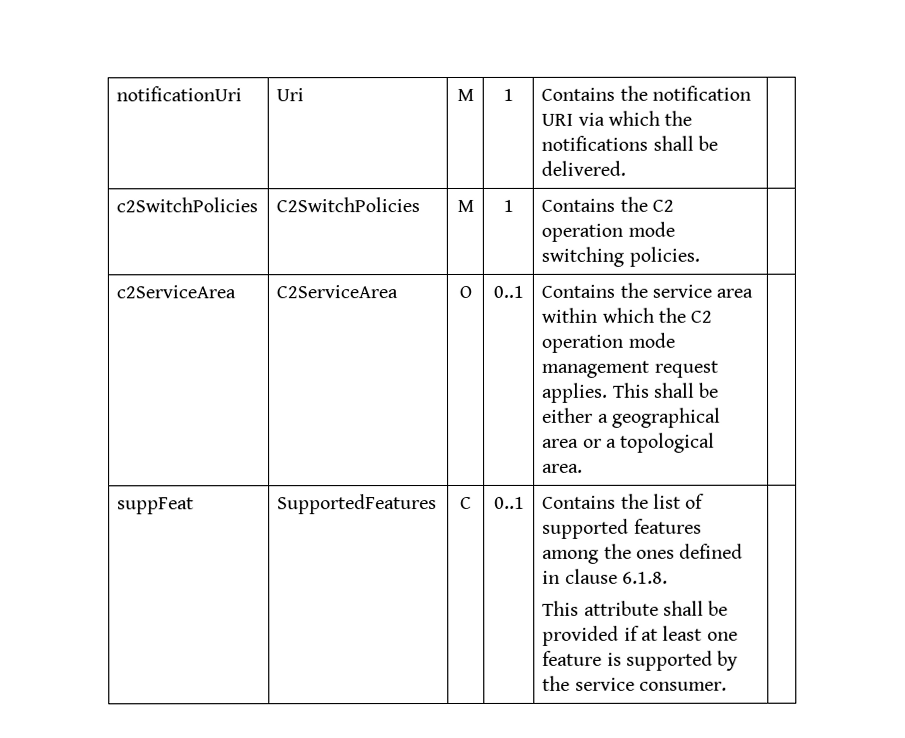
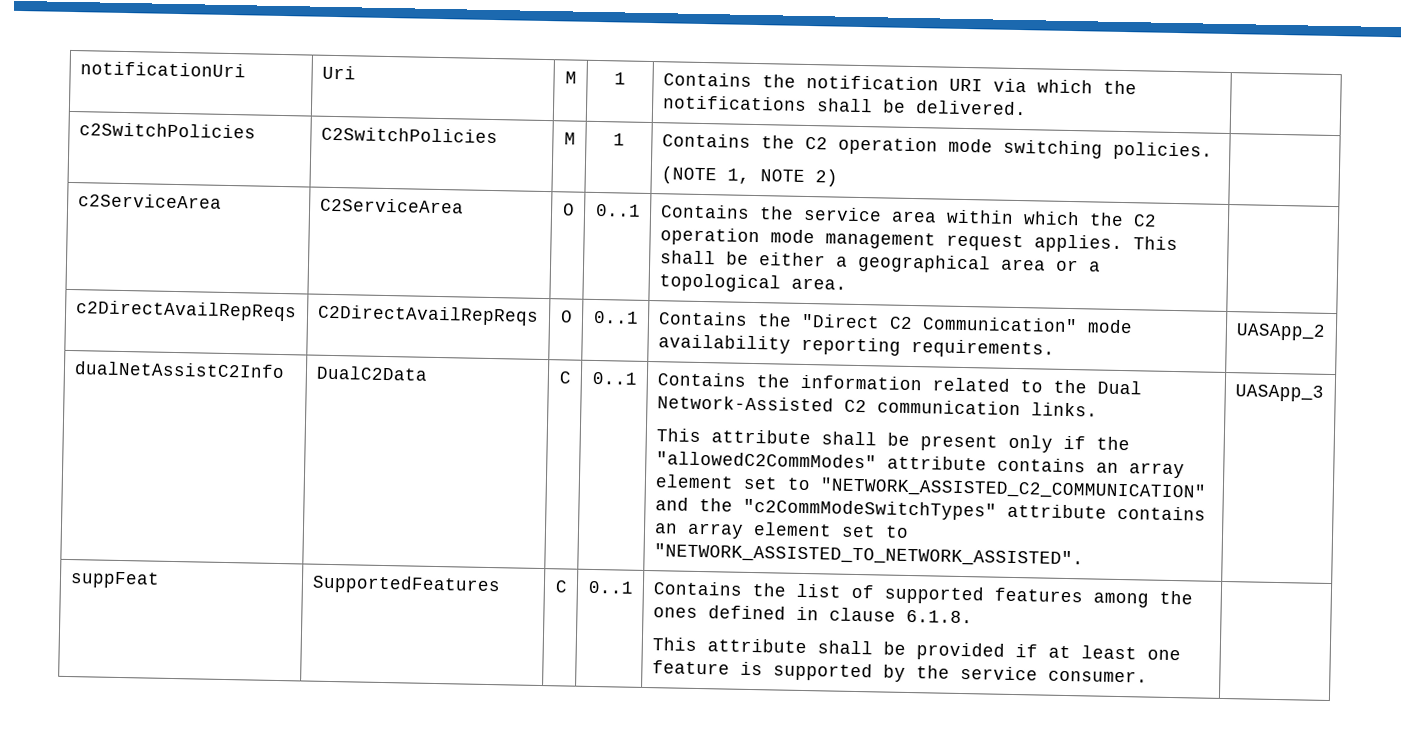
- c2SwitchPolicies | C2SwitchPolicies | M | 1 | Contains the C2 operation mode switching policies. |
+ c2SwitchPolicies | C2SwitchPolicies | M | 1 | Contains the C2 operation mode switching policies.
+ (NOTE 1, NOTE 2) |
+ c2DirectAvailRepReqs | C2DirectAvailRepReqs | O | 0..1 | Contains the "Direct C2 Communication" mode availability reporting requirements. | UASApp_2
+ dualNetAssistC2Info | DualC2Data | C | 0..1 | Contains the information related to the Dual Network-Assisted C2 communication links.
+ This attribute shall be present only if the "allowedC2CommModes" attribute contains an array element set to "NETWORK_ASSISTED_C2_COMMUNICATION" and the "c2CommModeSwitchTypes" attribute contains an array element set to "NETWORK_ASSISTED_TO_NETWORK_ASSISTED". | UASApp_3

